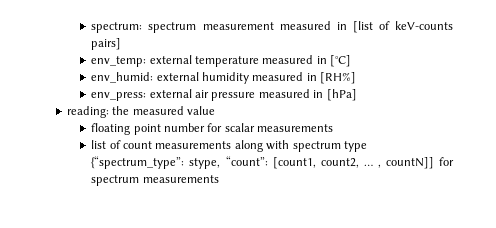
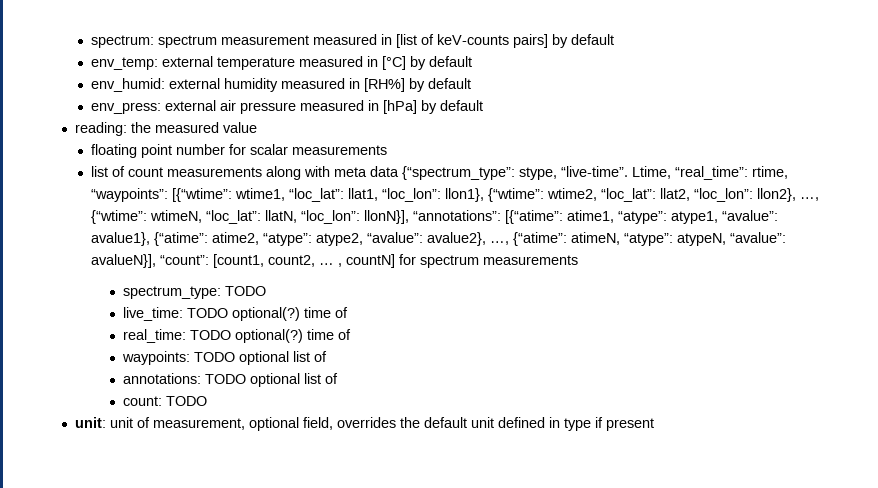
- spectrum: spectrum measurement measured in [list of keV-counts pairs]
+ spectrum: spectrum measurement measured in [list of keV-counts pairs] by default
- env_temp: external temperature measured in [°C]
+ env_temp: external temperature measured in [°C] by default
- env_humid: external humidity measured in [RH%]
+ env_humid: external humidity measured in [RH%] by default
- env_press: external air pressure measured in [hPa]
+ env_press: external air pressure measured in [hPa] by default
- list of count measurements along with spectrum type {“spectrum_type”: stype, “count”: [count1, count2, … , countN]] for spectrum measurements
+ list of count measurements along with meta data {“spectrum_type”: stype, “live-time”. Ltime, “real_time”: rtime, “waypoints”: [{“wtime”: wtime1, “loc_lat”: llat1, “loc_lon”: llon1}, {“wtime”: wtime2, “loc_lat”: llat2, “loc_lon”: llon2}, …, {“wtime”: wtimeN, “loc_lat”: llatN, “loc_lon”: llonN}], “annotations”: [{“atime”: atime1, “atype”: atype1, “avalue”: avalue1}, {“atime”: atime2, “atype”: atype2, “avalue”: avalue2}, …, {“atime”: atimeN, “atype”: atypeN, “avalue”: avalueN}], “count”: [count1, count2, … , countN] for spectrum measurements
+ spectrum_type: TODO
+ live_time: TODO optional(?) time of
+ real_time: TODO optional(?) time of
+ waypoints: TODO optional list of
+ annotations: TODO optional list of
+ count: TODO
+ unit: unit of measurement, optional field, overrides the default unit defined in type if present

